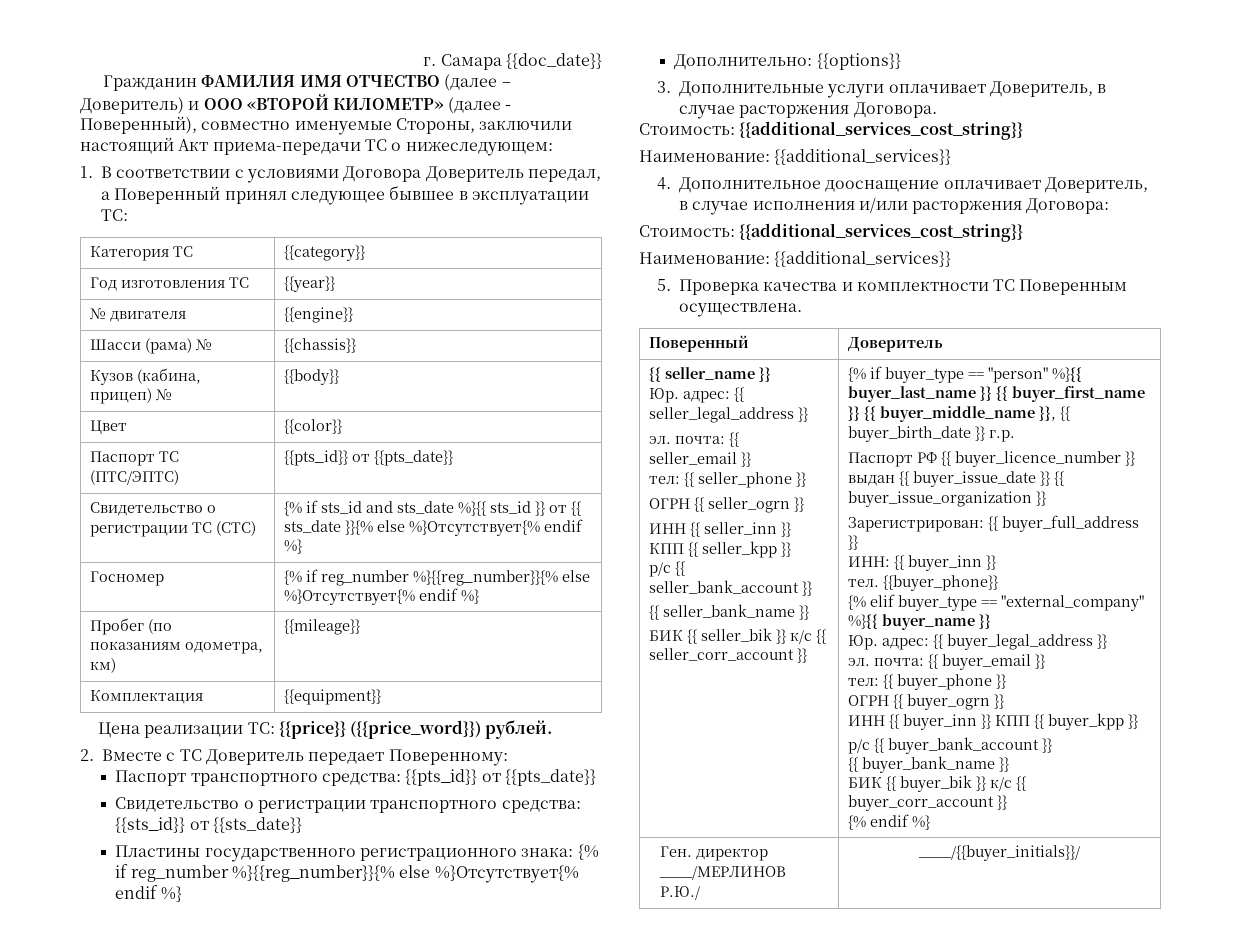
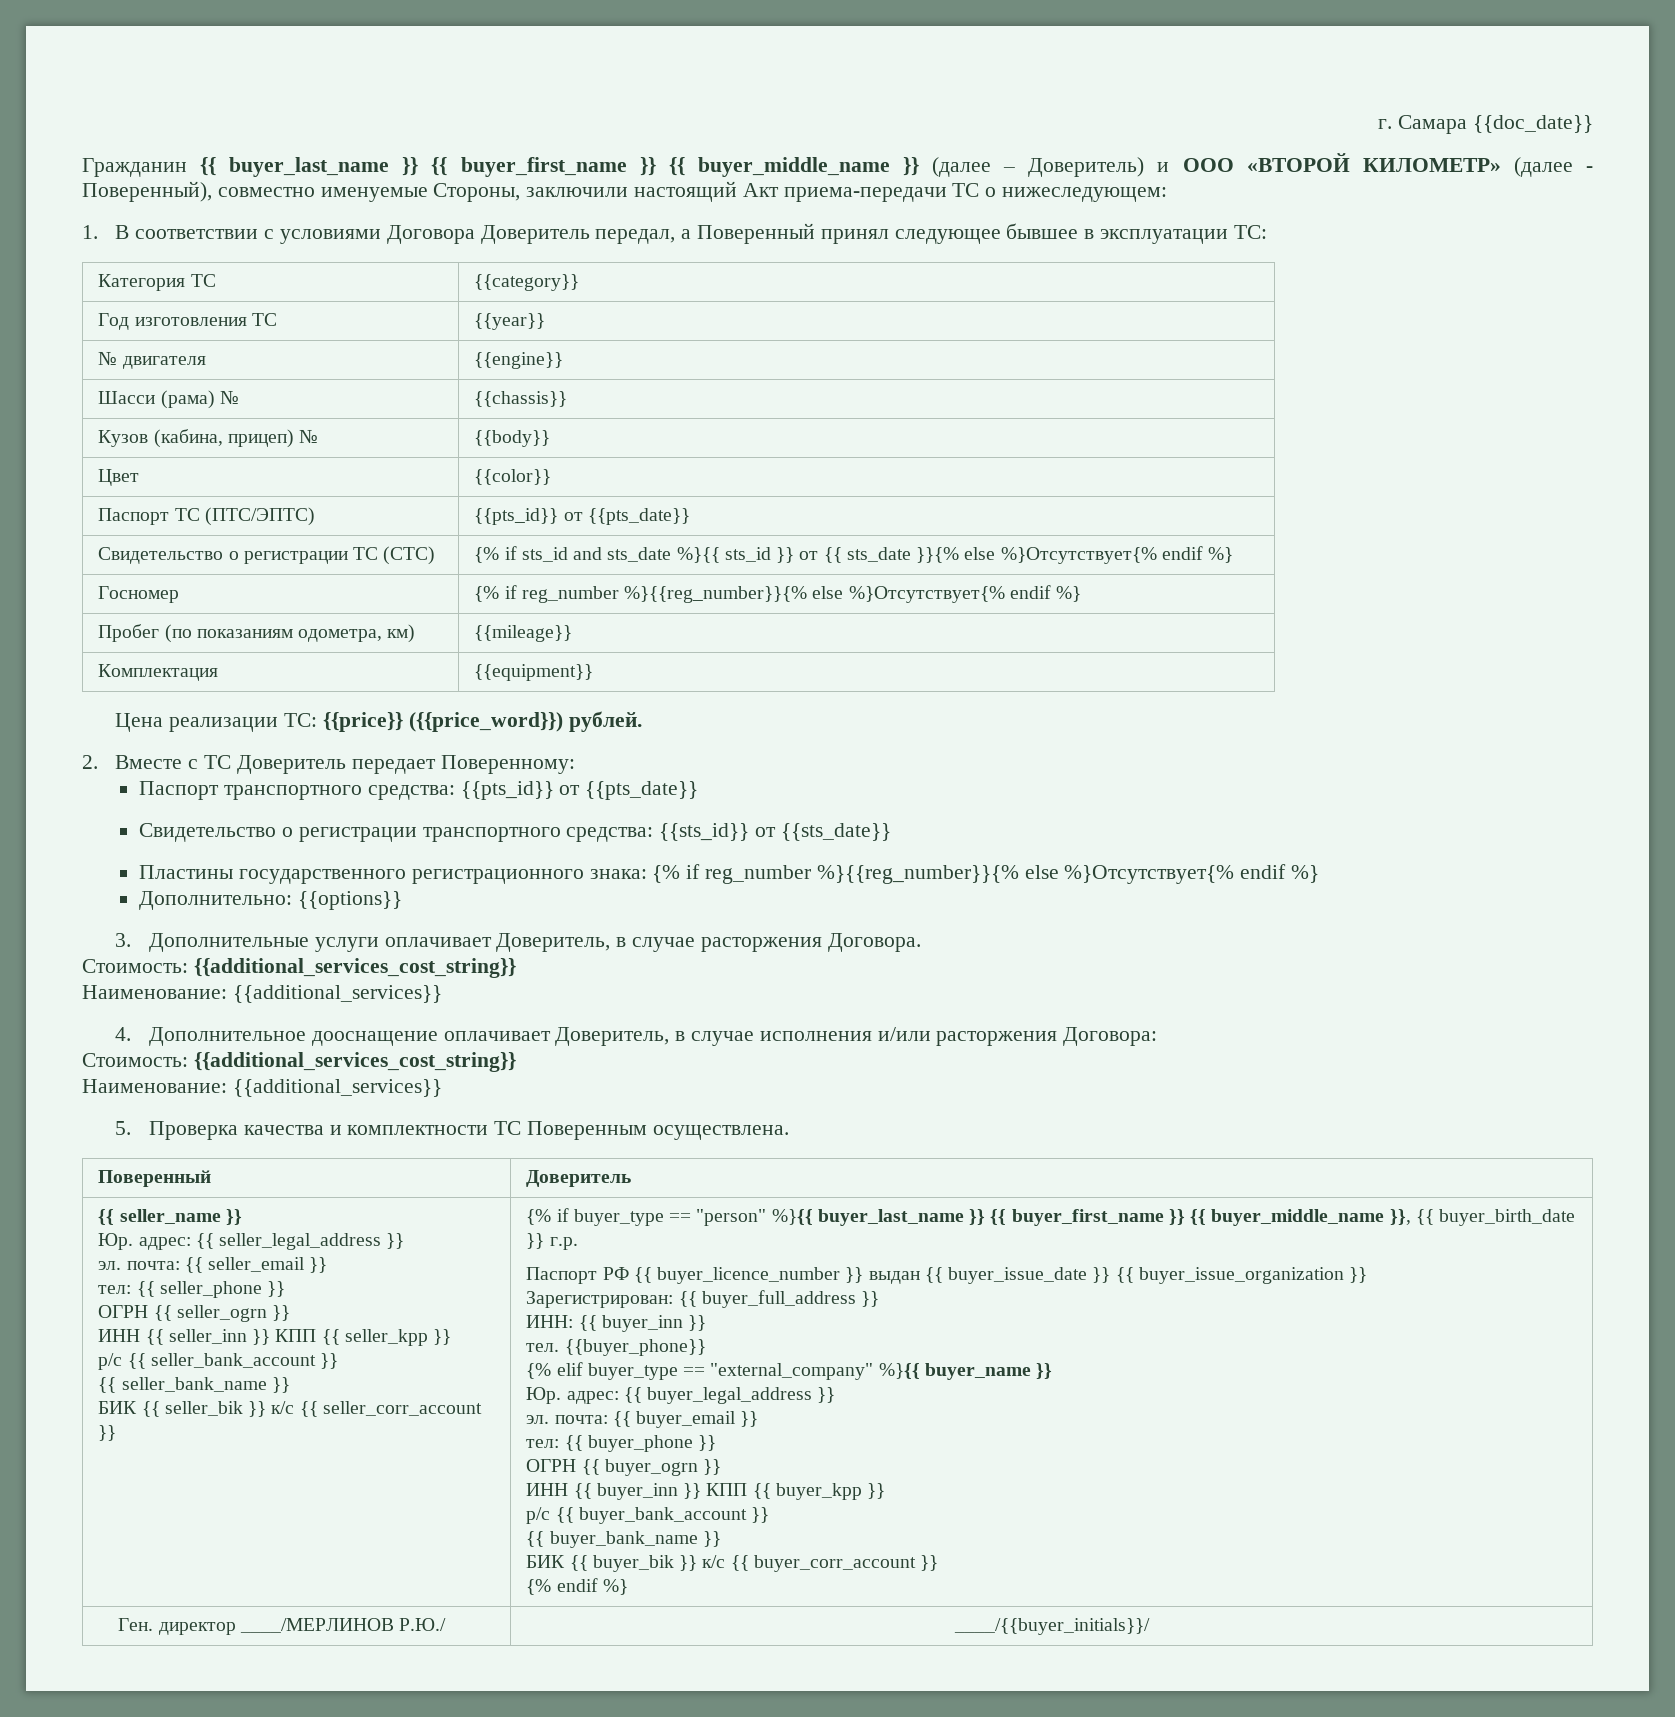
- Гражданин ФАМИЛИЯ ИМЯ ОТЧЕСТВО (далее – Доверитель) и ООО «ВТОРОЙ КИЛОМЕТР» (далее - Поверенный), совместно именуемые Стороны, заключили настоящий Акт приема-передачи ТС о нижеследующем:
+ Гражданин {{ buyer_last_name }} {{ buyer_first_name }} {{ buyer_middle_name }} (далее – Доверитель) и ООО «ВТОРОЙ КИЛОМЕТР» (далее - Поверенный), совместно именуемые Стороны, заключили настоящий Акт приема-передачи ТС о нижеследующем:

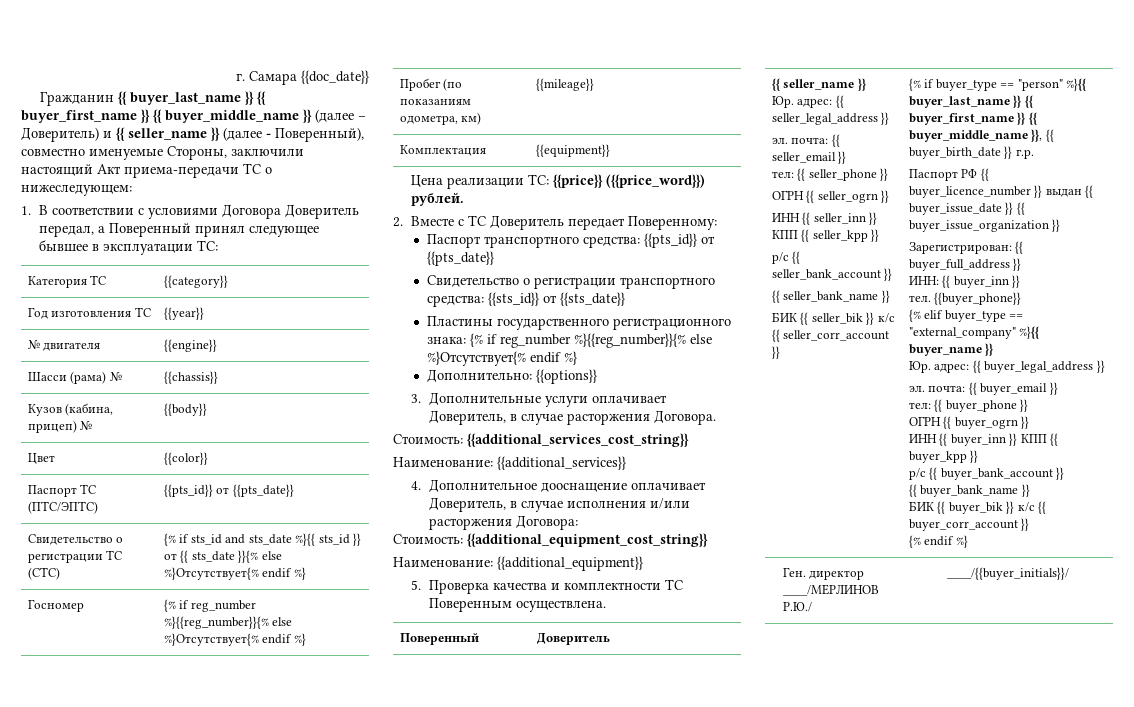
- Гражданин {{ buyer_last_name }} {{ buyer_first_name }} {{ buyer_middle_name }} (далее – Доверитель) и ООО «ВТОРОЙ КИЛОМЕТР» (далее - Поверенный), совместно именуемые Стороны, заключили настоящий Акт приема-передачи ТС о нижеследующем:
+ Гражданин {{ buyer_last_name }} {{ buyer_first_name }} {{ buyer_middle_name }} (далее – Доверитель) и {{ seller_name }} (далее - Поверенный), совместно именуемые Стороны, заключили настоящий Акт приема-передачи ТС о нижеследующем:
  4. Дополнительное дооснащение оплачивает Доверитель, в случае исполнения и/или расторжения Договора:
- Стоимость: {{additional_services_cost_string}}
- Наименование: {{additional_services}}
+ Стоимость: {{additional_equipment_cost_string}}
+ Наименование: {{additional_equipment}}

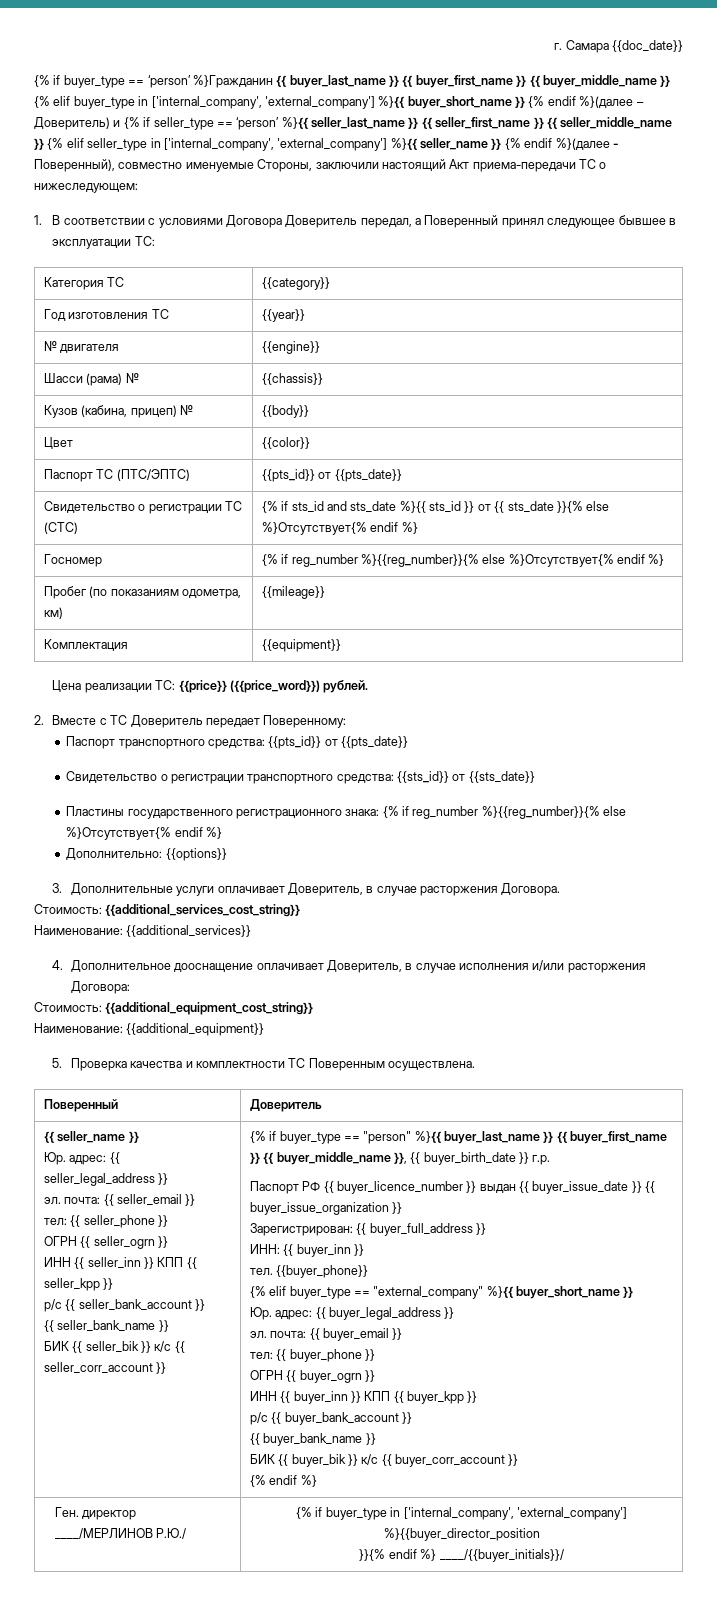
- Гражданин {{ buyer_last_name }} {{ buyer_first_name }} {{ buyer_middle_name }} (далее – Доверитель) и {{ seller_name }} (далее - Поверенный), совместно именуемые Стороны, заключили настоящий Акт приема-передачи ТС о нижеследующем:
+ {% if buyer_type == ‘person’ %}Гражданин {{ buyer_last_name }} {{ buyer_first_name }} {{ buyer_middle_name }} {% elif buyer_type in ['internal_company', 'external_company'] %}{{ buyer_short_name }} {% endif %}(далее – Доверитель) и {% if seller_type == ‘person’ %}{{ seller_last_name }} {{ seller_first_name }} {{ seller_middle_name }} {% elif seller_type in ['internal_company', 'external_company'] %}{{ seller_name }} {% endif %}(далее - Поверенный), совместно именуемые Стороны, заключили настоящий Акт приема-передачи ТС о нижеследующем:
- {% elif buyer_type == "external_company" %}{{ buyer_name }}
+ {% elif buyer_type == "external_company" %}{{ buyer_short_name }}
- Ген. директор ____/МЕРЛИНОВ Р.Ю./ | ____/{{buyer_initials}}/
+ Ген. директор ____/МЕРЛИНОВ Р.Ю./ | {% if buyer_type in ['internal_company', 'external_company'] %}{{buyer_director_position
+ }}{% endif %} ____/{{buyer_initials}}/

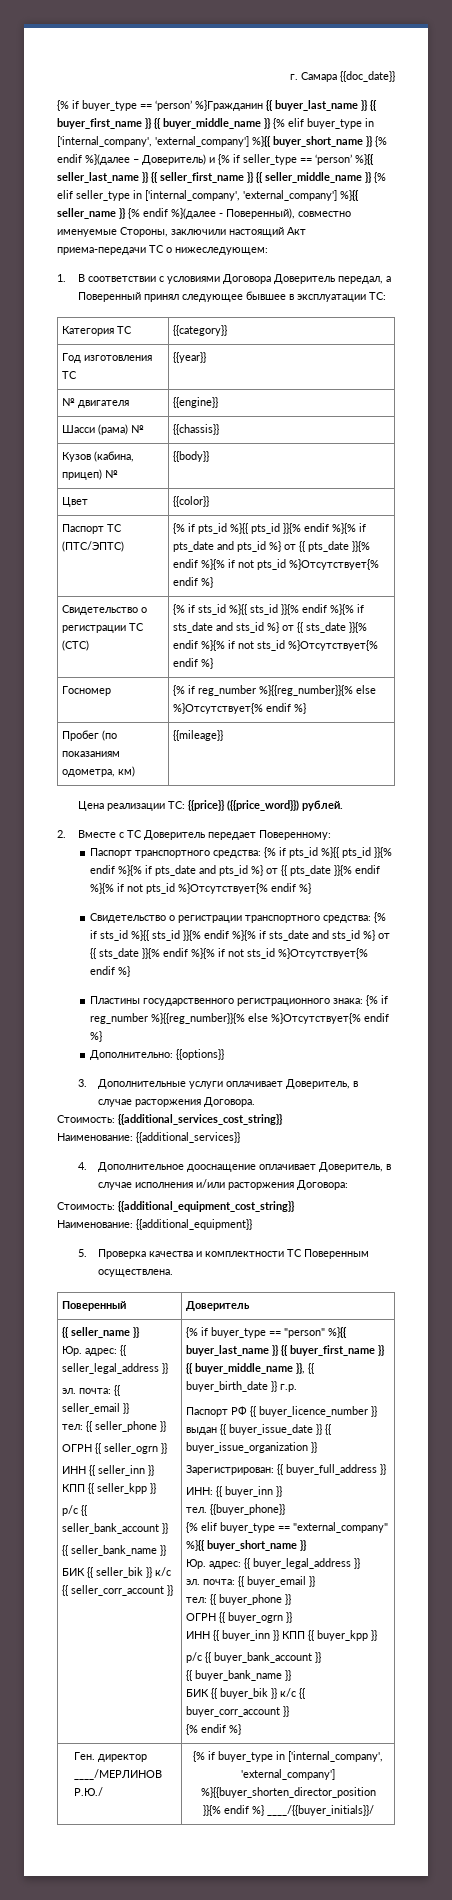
- Паспорт ТС (ПТС/ЭПТС) | {{pts_id}} от {{pts_date}}
+ Паспорт ТС (ПТС/ЭПТС) | {% if pts_id %}{{ pts_id }}{% endif %}{% if pts_date and pts_id %} от {{ pts_date }}{% endif %}{% if not pts_id %}Отсутствует{% endif %}
- Свидетельство о регистрации ТС (СТС) | {% if sts_id and sts_date %}{{ sts_id }} от {{ sts_date }}{% else %}Отсутствует{% endif %}
+ Свидетельство о регистрации ТС (СТС) | {% if sts_id %}{{ sts_id }}{% endif %}{% if sts_date and sts_id %} от {{ sts_date }}{% endif %}{% if not sts_id %}Отсутствует{% endif %}
- Комплектация | {{equipment}}
- Паспорт транспортного средства: {{pts_id}} от {{pts_date}}
+ Паспорт транспортного средства: {% if pts_id %}{{ pts_id }}{% endif %}{% if pts_date and pts_id %} от {{ pts_date }}{% endif %}{% if not pts_id %}Отсутствует{% endif %}
- Свидетельство о регистрации транспортного средства: {{sts_id}} от {{sts_date}}
+ Свидетельство о регистрации транспортного средства: {% if sts_id %}{{ sts_id }}{% endif %}{% if sts_date and sts_id %} от {{ sts_date }}{% endif %}{% if not sts_id %}Отсутствует{% endif %}
- Ген. директор ____/МЕРЛИНОВ Р.Ю./ | {% if buyer_type in ['internal_company', 'external_company'] %}{{buyer_director_position
+ Ген. директор ____/МЕРЛИНОВ Р.Ю./ | {% if buyer_type in ['internal_company', 'external_company'] %}{{buyer_shorten_director_position

